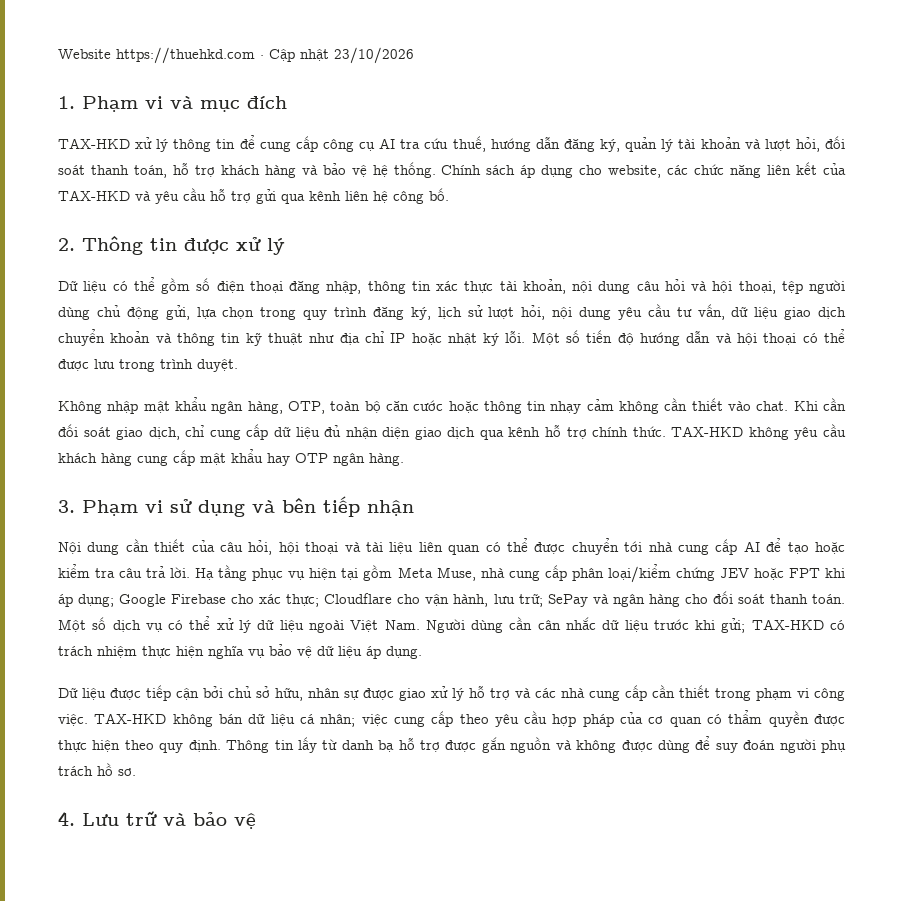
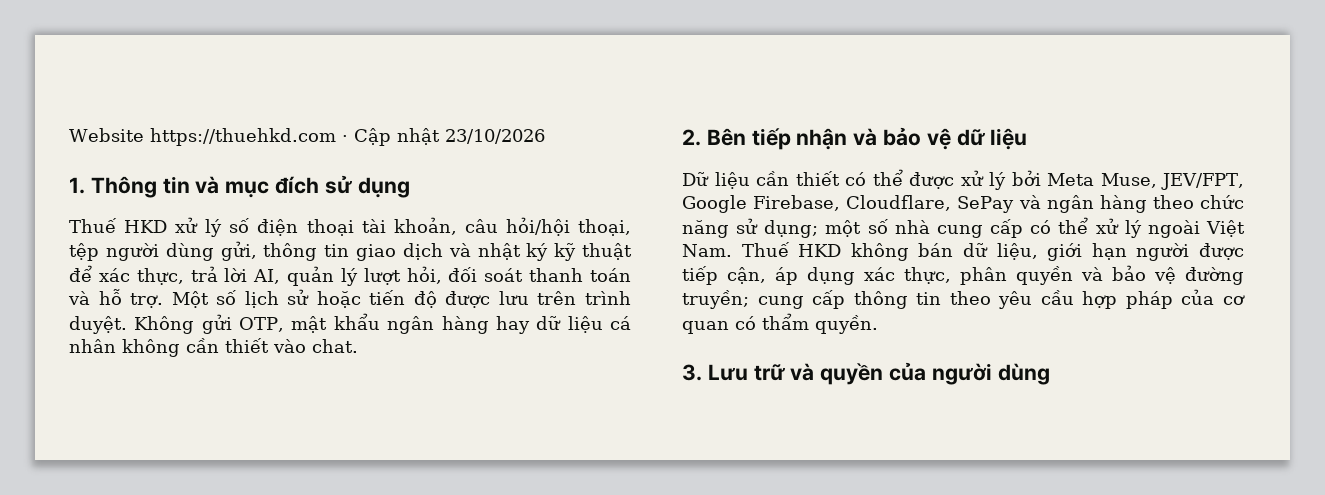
- 1. Phạm vi và mục đích
- TAX-HKD xử lý thông tin để cung cấp công cụ AI tra cứu thuế, hướng dẫn đăng ký, quản lý tài khoản và lượt hỏi, đối soát thanh toán, hỗ trợ khách hàng và bảo vệ hệ thống. Chính sách áp dụng cho website, các chức năng liên kết của TAX-HKD và yêu cầu hỗ trợ gửi qua kênh liên hệ công bố.
- 2. Thông tin được xử lý
- Dữ liệu có thể gồm số điện thoại đăng nhập, thông tin xác thực tài khoản, nội dung câu hỏi và hội thoại, tệp người dùng chủ động gửi, lựa chọn trong quy trình đăng ký, lịch sử lượt hỏi, nội dung yêu cầu tư vấn, dữ liệu giao dịch chuyển khoản và thông tin kỹ thuật như địa chỉ IP hoặc nhật ký lỗi. Một số tiến độ hướng dẫn và hội thoại có thể được lưu trong trình duyệt.
- Không nhập mật khẩu ngân hàng, OTP, toàn bộ căn cước hoặc thông tin nhạy cảm không cần thiết vào chat. Khi cần đối soát giao dịch, chỉ cung cấp dữ liệu đủ nhận diện giao dịch qua kênh hỗ trợ chính thức. TAX-HKD không yêu cầu khách hàng cung cấp mật khẩu hay OTP ngân hàng.
- 3. Phạm vi sử dụng và bên tiếp nhận
- Nội dung cần thiết của câu hỏi, hội thoại và tài liệu liên quan có thể được chuyển tới nhà cung cấp AI để tạo hoặc kiểm tra câu trả lời. Hạ tầng phục vụ hiện tại gồm Meta Muse, nhà cung cấp phân loại/kiểm chứng JEV hoặc FPT khi áp dụng; Google Firebase cho xác thực; Cloudflare cho vận hành, lưu trữ; SePay và ngân hàng cho đối soát thanh toán. Một số dịch vụ có thể xử lý dữ liệu ngoài Việt Nam. Người dùng cần cân nhắc dữ liệu trước khi gửi; TAX-HKD có trách nhiệm thực hiện nghĩa vụ bảo vệ dữ liệu áp dụng.
- Dữ liệu được tiếp cận bởi chủ sở hữu, nhân sự được giao xử lý hỗ trợ và các nhà cung cấp cần thiết trong phạm vi công việc. TAX-HKD không bán dữ liệu cá nhân; việc cung cấp theo yêu cầu hợp pháp của cơ quan có thẩm quyền được thực hiện theo quy định. Thông tin lấy từ danh bạ hỗ trợ được gắn nguồn và không được dùng để suy đoán người phụ trách hồ sơ.
- 4. Lưu trữ và bảo vệ
+ 1. Thông tin và mục đích sử dụng
+ Thuế HKD xử lý số điện thoại tài khoản, câu hỏi/hội thoại, tệp người dùng gửi, thông tin giao dịch và nhật ký kỹ thuật để xác thực, trả lời AI, quản lý lượt hỏi, đối soát thanh toán và hỗ trợ. Một số lịch sử hoặc tiến độ được lưu trên trình duyệt. Không gửi OTP, mật khẩu ngân hàng hay dữ liệu cá nhân không cần thiết vào chat.
+ 2. Bên tiếp nhận và bảo vệ dữ liệu
+ Dữ liệu cần thiết có thể được xử lý bởi Meta Muse, JEV/FPT, Google Firebase, Cloudflare, SePay và ngân hàng theo chức năng sử dụng; một số nhà cung cấp có thể xử lý ngoài Việt Nam. Thuế HKD không bán dữ liệu, giới hạn người được tiếp cận, áp dụng xác thực, phân quyền và bảo vệ đường truyền; cung cấp thông tin theo yêu cầu hợp pháp của cơ quan có thẩm quyền.
+ 3. Lưu trữ và quyền của người dùng

